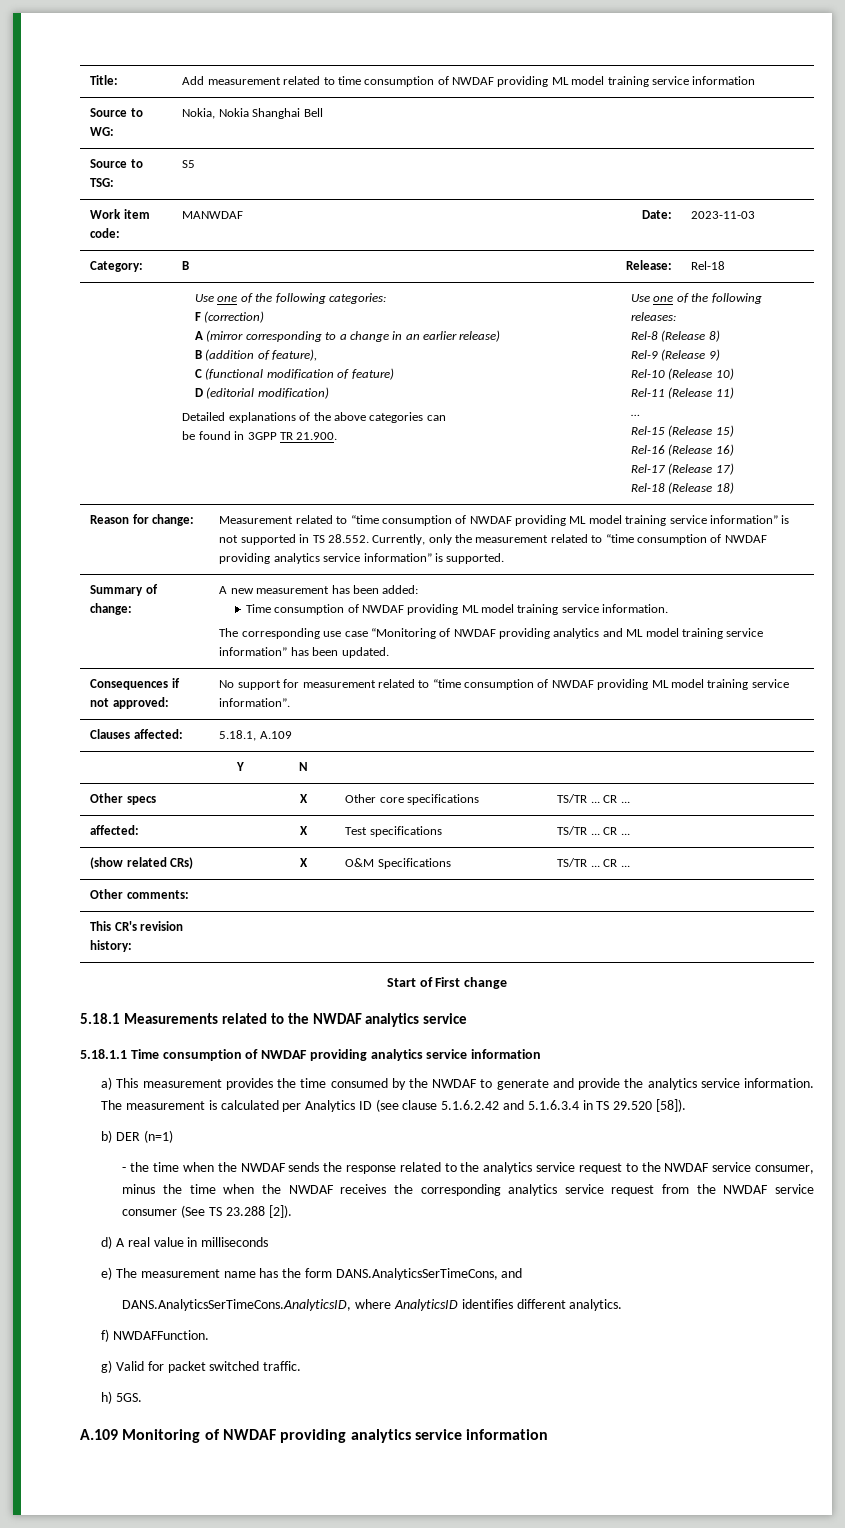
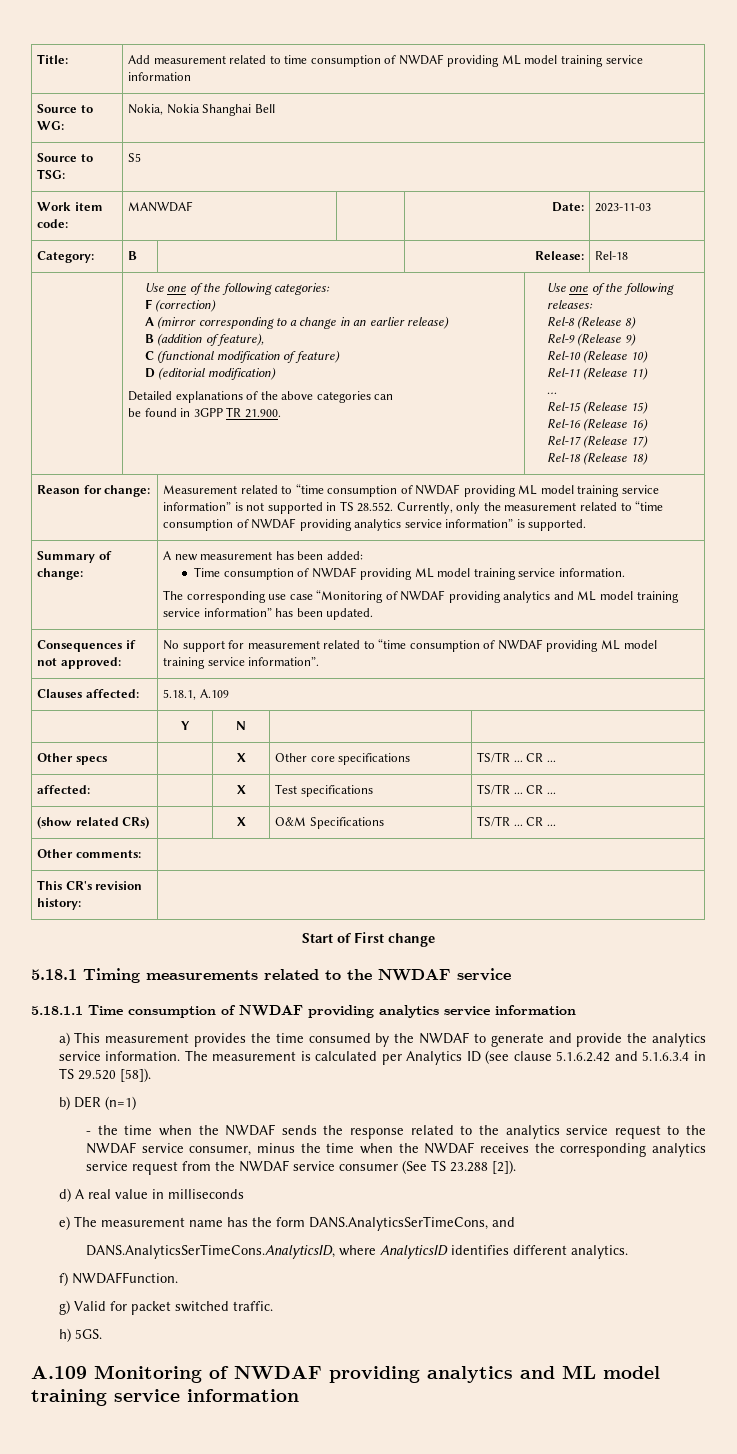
- 5.18.1 Measurements related to the NWDAF analytics service
+ 5.18.1 Timing measurements related to the NWDAF service
- A.109 Monitoring of NWDAF providing analytics service information
+ A.109 Monitoring of NWDAF providing analytics and ML model training service information

